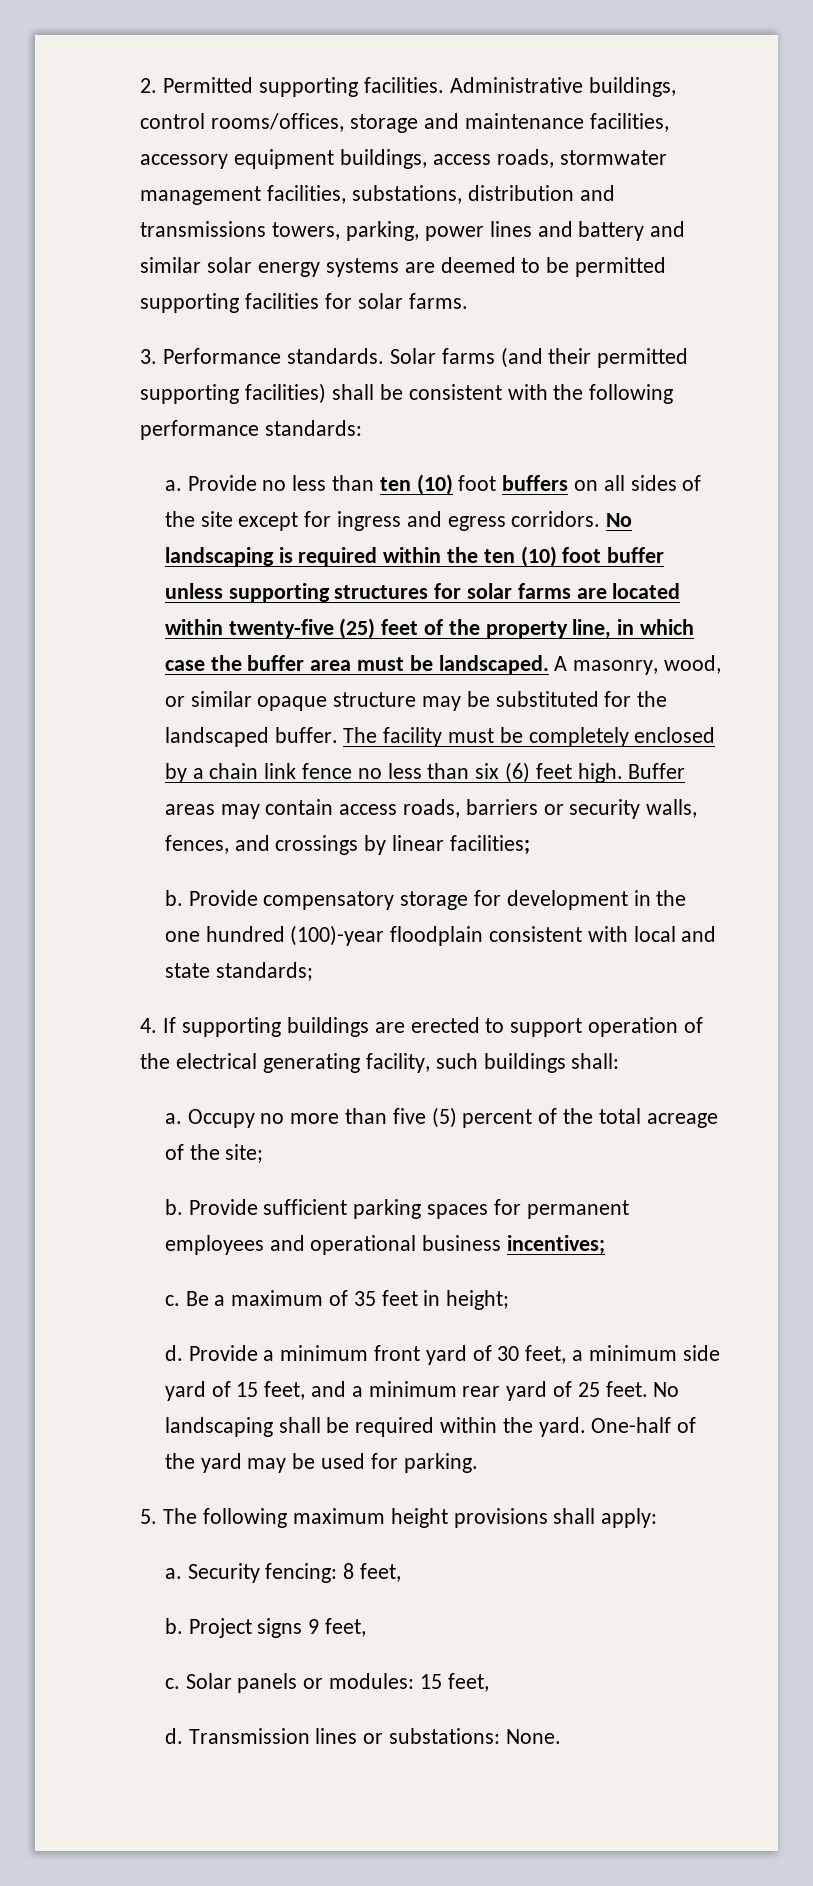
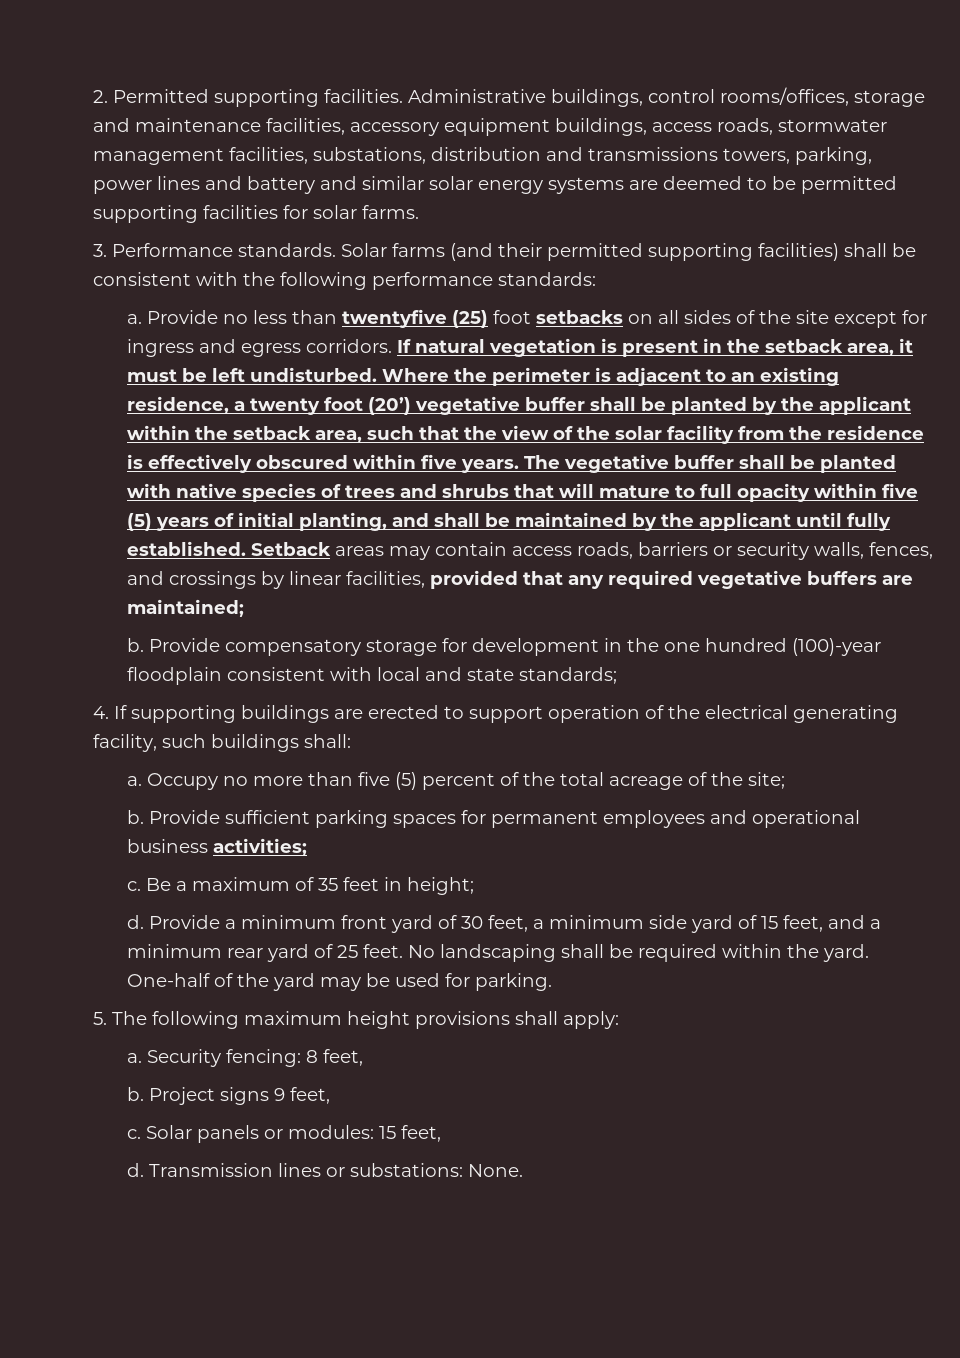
- Provide no less than ten (10) foot buffers on all sides of the site except for ingress and egress corridors.
+ Provide no less than twentyfive (25) foot setbacks on all sides of the site except for ingress and egress corridors.
- No landscaping is required within the ten (10) foot buffer unless supporting structures for solar farms are located within twenty-five (25) feet of the property line, in which case the buffer area must be landscaped. A masonry, wood, or similar opaque structure may be substituted for the landscaped buffer. The facility must be completely enclosed by a chain link fence no less than six (6) feet high. Buffer areas may contain access roads, barriers or security walls, fences, and crossings by linear facilities;
+ If natural vegetation is present in the setback area, it must be left undisturbed. Where the perimeter is adjacent to an existing residence, a twenty foot (20’) vegetative buffer shall be planted by the applicant within the setback area, such that the view of the solar facility from the residence is effectively obscured within five years. The vegetative buffer shall be planted with native species of trees and shrubs that will mature to full opacity within five (5) years of initial planting, and shall be maintained by the applicant until fully established. Setback areas may contain access roads, barriers or security walls, fences, and crossings by linear facilities, provided that any required vegetative buffers are maintained;
- Provide sufficient parking spaces for permanent employees and operational business incentives;
+ Provide sufficient parking spaces for permanent employees and operational business activities;

